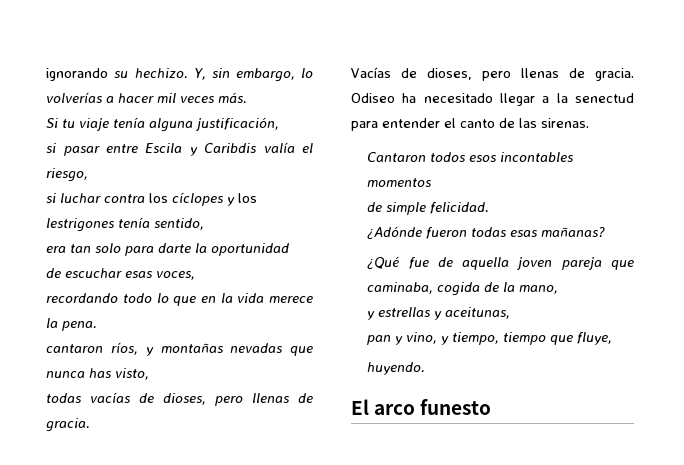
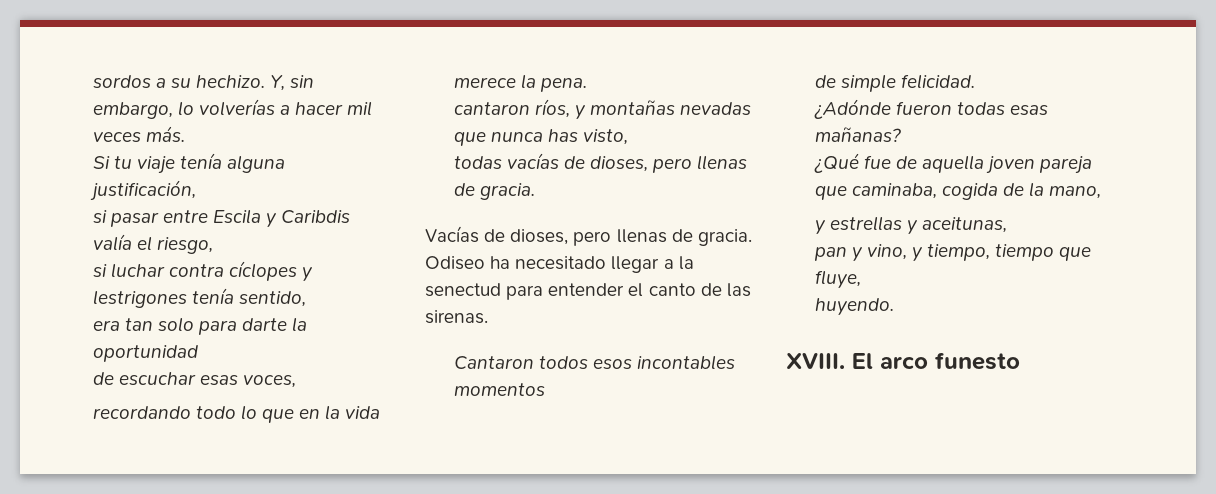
- ignorando su hechizo.
+ sordos a su hechizo.
- si luchar contra los cíclopes y los lestrigones tenía sentido,
+ si luchar contra cíclopes y lestrigones tenía sentido,
+ XVIII.

